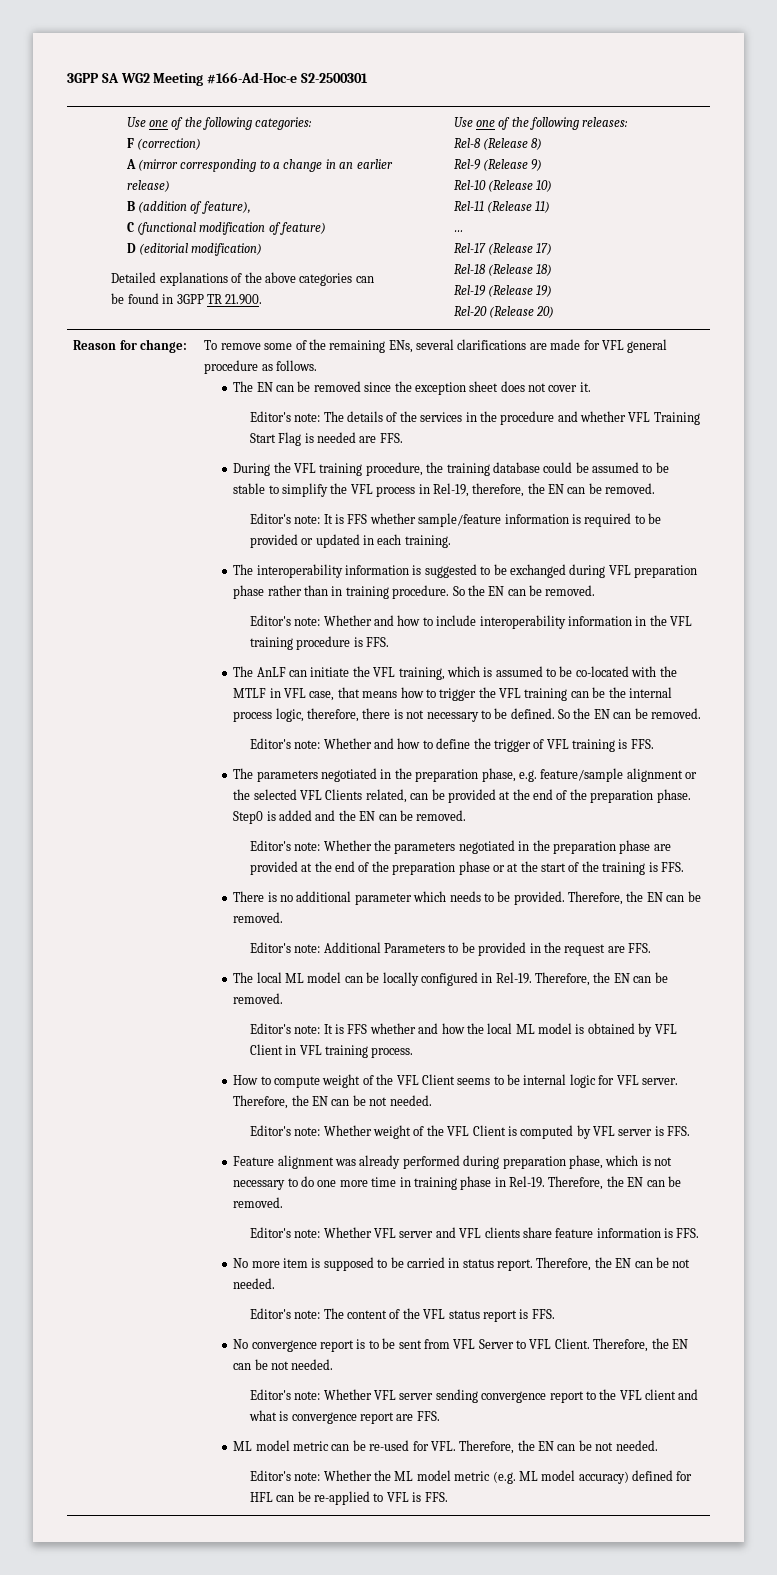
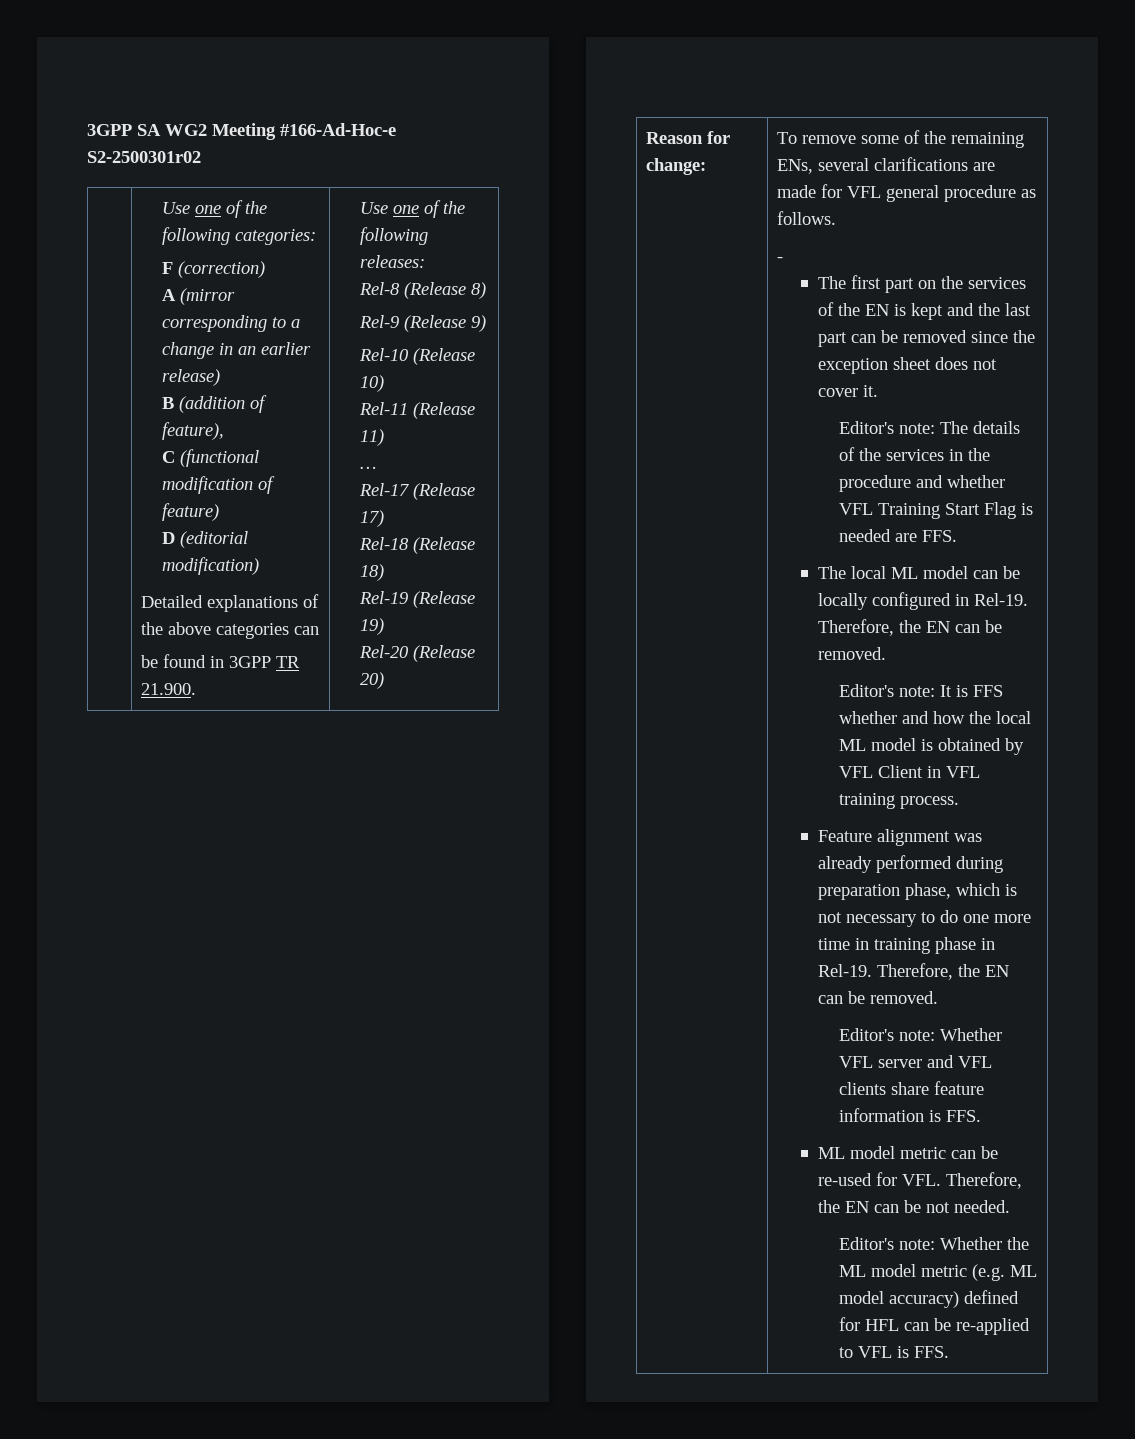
- 3GPP SA WG2 Meeting #166-Ad-Hoc-e S2-2500301
+ 3GPP SA WG2 Meeting #166-Ad-Hoc-e S2-2500301r02
- The EN can be removed since the exception sheet does not cover it.
+ -
+ The first part on the services of the EN is kept and the last part can be removed since the exception sheet does not cover it.
- During the VFL training procedure, the training database could be assumed to be stable to simplify the VFL process in Rel-19, therefore, the EN can be removed.
- Editor's note: It is FFS whether sample/feature information is required to be provided or updated in each training.
- The interoperability information is suggested to be exchanged during VFL preparation phase rather than in training procedure. So the EN can be removed.
- Editor's note: Whether and how to include interoperability information in the VFL training procedure is FFS.
- The AnLF can initiate the VFL training, which is assumed to be co-located with the MTLF in VFL case, that means how to trigger the VFL training can be the internal process logic, therefore, there is not necessary to be defined. So the EN can be removed.
- Editor's note: Whether and how to define the trigger of VFL training is FFS.
- The parameters negotiated in the preparation phase, e.g. feature/sample alignment or the selected VFL Clients related, can be provided at the end of the preparation phase. Step0 is added and the EN can be removed.
- Editor's note: Whether the parameters negotiated in the preparation phase are provided at the end of the preparation phase or at the start of the training is FFS.
- There is no additional parameter which needs to be provided. Therefore, the EN can be removed.
- Editor's note: Additional Parameters to be provided in the request are FFS.
- How to compute weight of the VFL Client seems to be internal logic for VFL server. Therefore, the EN can be not needed.
- Editor's note: Whether weight of the VFL Client is computed by VFL server is FFS.
- No more item is supposed to be carried in status report. Therefore, the EN can be not needed.
- Editor's note: The content of the VFL status report is FFS.
- No convergence report is to be sent from VFL Server to VFL Client. Therefore, the EN can be not needed.
- Editor's note: Whether VFL server sending convergence report to the VFL client and what is convergence report are FFS.

